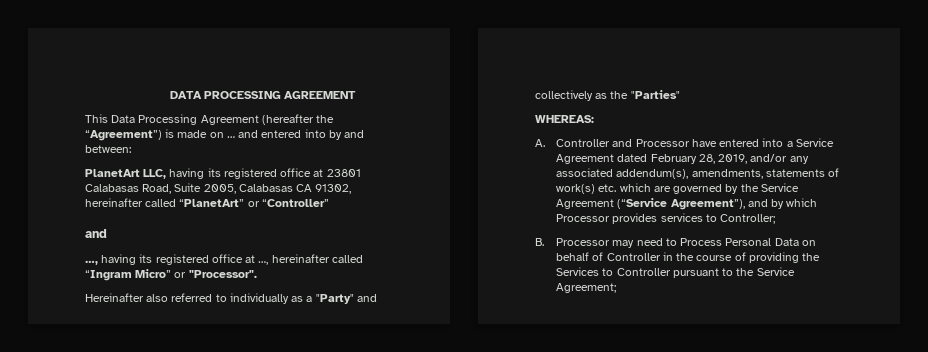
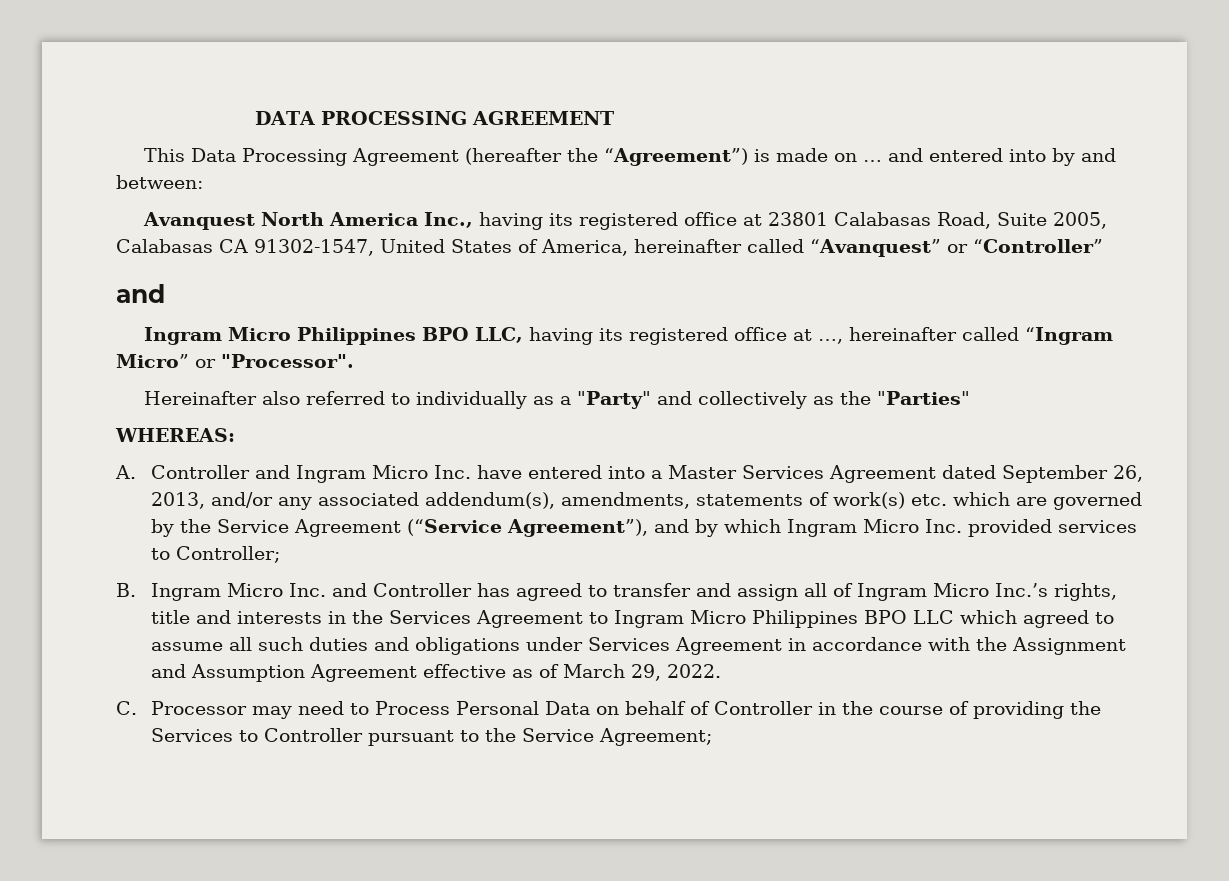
- PlanetArt LLC, having its registered office at 23801 Calabasas Road, Suite 2005, Calabasas CA 91302, hereinafter called “PlanetArt” or “Controller”
+ Avanquest North America Inc., having its registered office at 23801 Calabasas Road, Suite 2005, Calabasas CA 91302-1547, United States of America, hereinafter called “Avanquest” or “Controller”
- …, having its registered office at …, hereinafter called “Ingram Micro” or "Processor".
+ Ingram Micro Philippines BPO LLC, having its registered office at …, hereinafter called “Ingram Micro” or "Processor".
- A. Controller and Processor have entered into a Service Agreement dated February 28, 2019, and/or any associated addendum(s), amendments, statements of work(s) etc. which are governed by the Service Agreement (“Service Agreement”), and by which Processor provides services to Controller;
+ A. Controller and Ingram Micro Inc. have entered into a Master Services Agreement dated September 26, 2013, and/or any associated addendum(s), amendments, statements of work(s) etc. which are governed by the Service Agreement (“Service Agreement”), and by which Ingram Micro Inc. provided services to Controller;
- B. Processor may need to Process Personal Data on behalf of Controller in the course of providing the Services to Controller pursuant to the Service Agreement;
+ B. Ingram Micro Inc. and Controller has agreed to transfer and assign all of Ingram Micro Inc.’s rights, title and interests in the Services Agreement to Ingram Micro Philippines BPO LLC which agreed to assume all such duties and obligations under Services Agreement in accordance with the Assignment and Assumption Agreement effective as of March 29, 2022.
+ C. Processor may need to Process Personal Data on behalf of Controller in the course of providing the Services to Controller pursuant to the Service Agreement;

